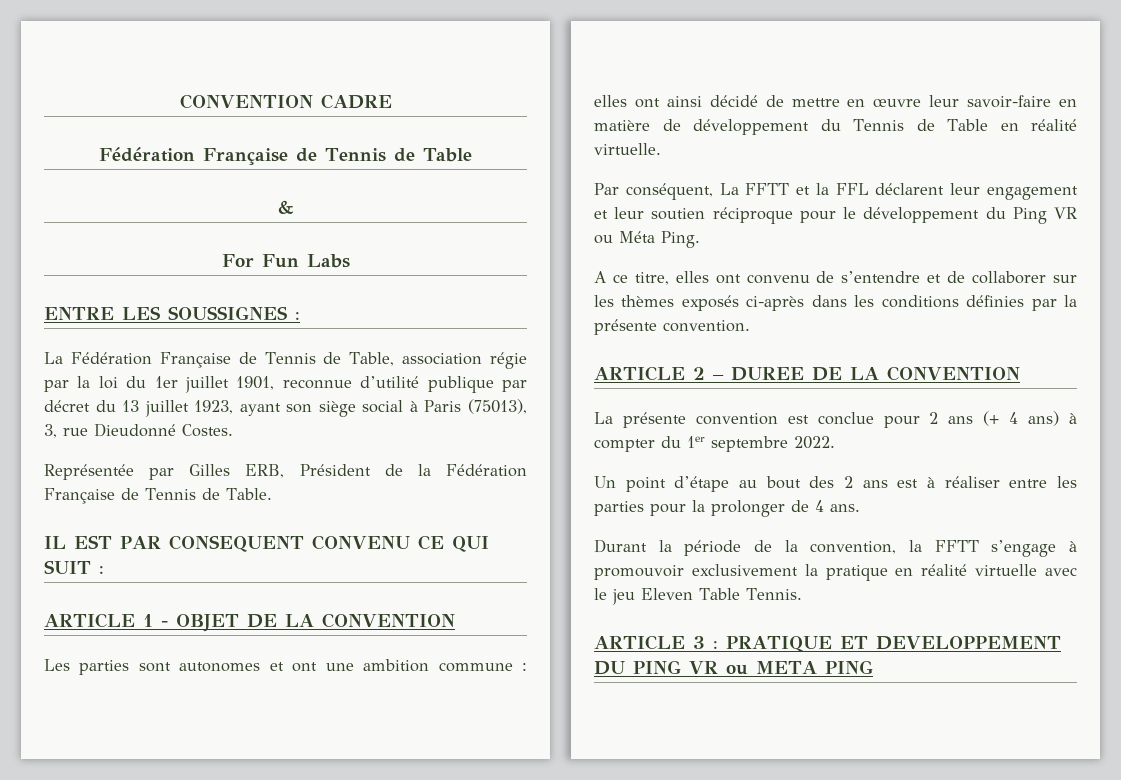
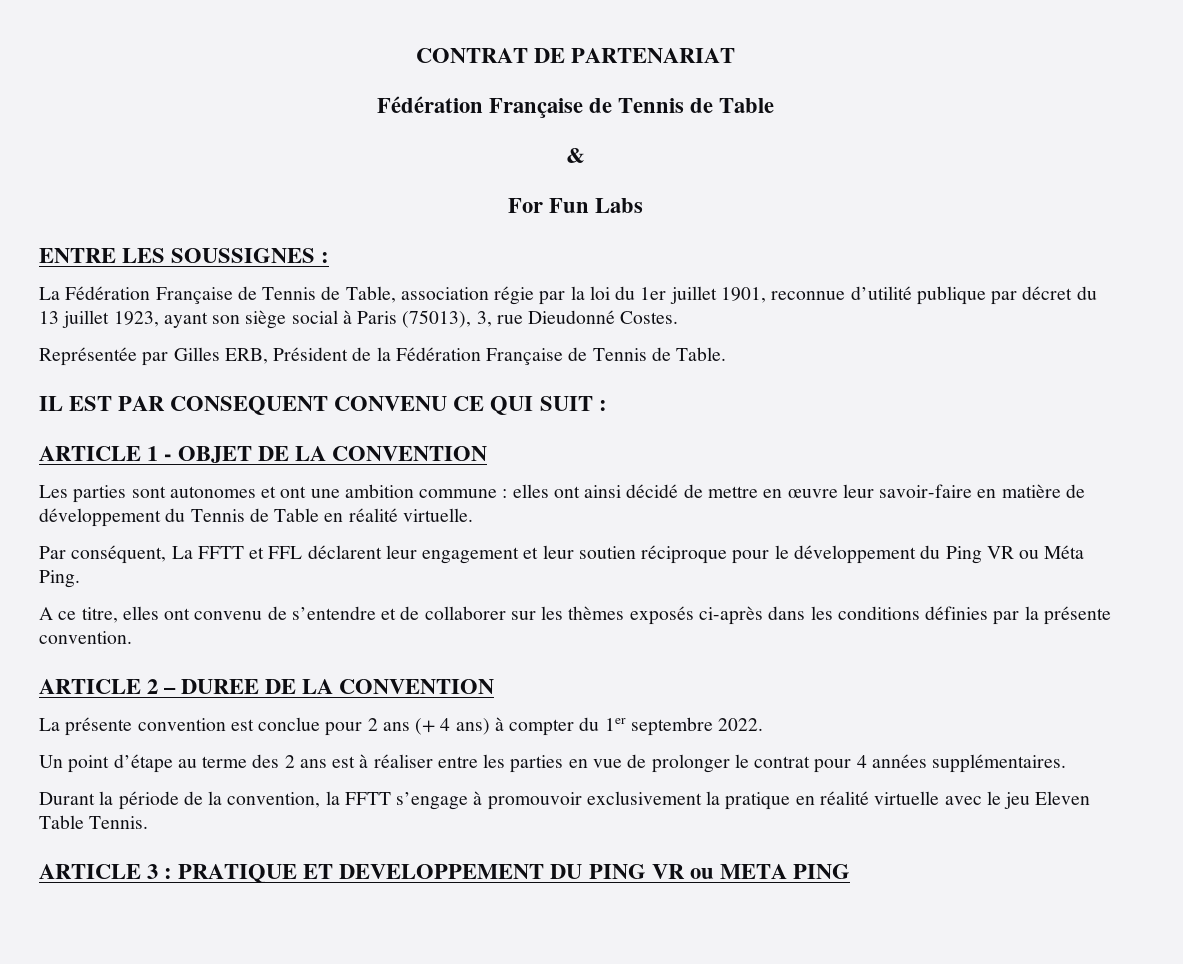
- CONVENTION CADRE
+ CONTRAT DE PARTENARIAT
- Par conséquent, La FFTT et la FFL déclarent leur engagement et leur soutien réciproque pour le développement du Ping VR ou Méta Ping.
+ Par conséquent, La FFTT et FFL déclarent leur engagement et leur soutien réciproque pour le développement du Ping VR ou Méta Ping.
- Un point d’étape au bout des 2 ans est à réaliser entre les parties pour la prolonger de 4 ans.
+ Un point d’étape au terme des 2 ans est à réaliser entre les parties en vue de prolonger le contrat pour 4 années supplémentaires.

